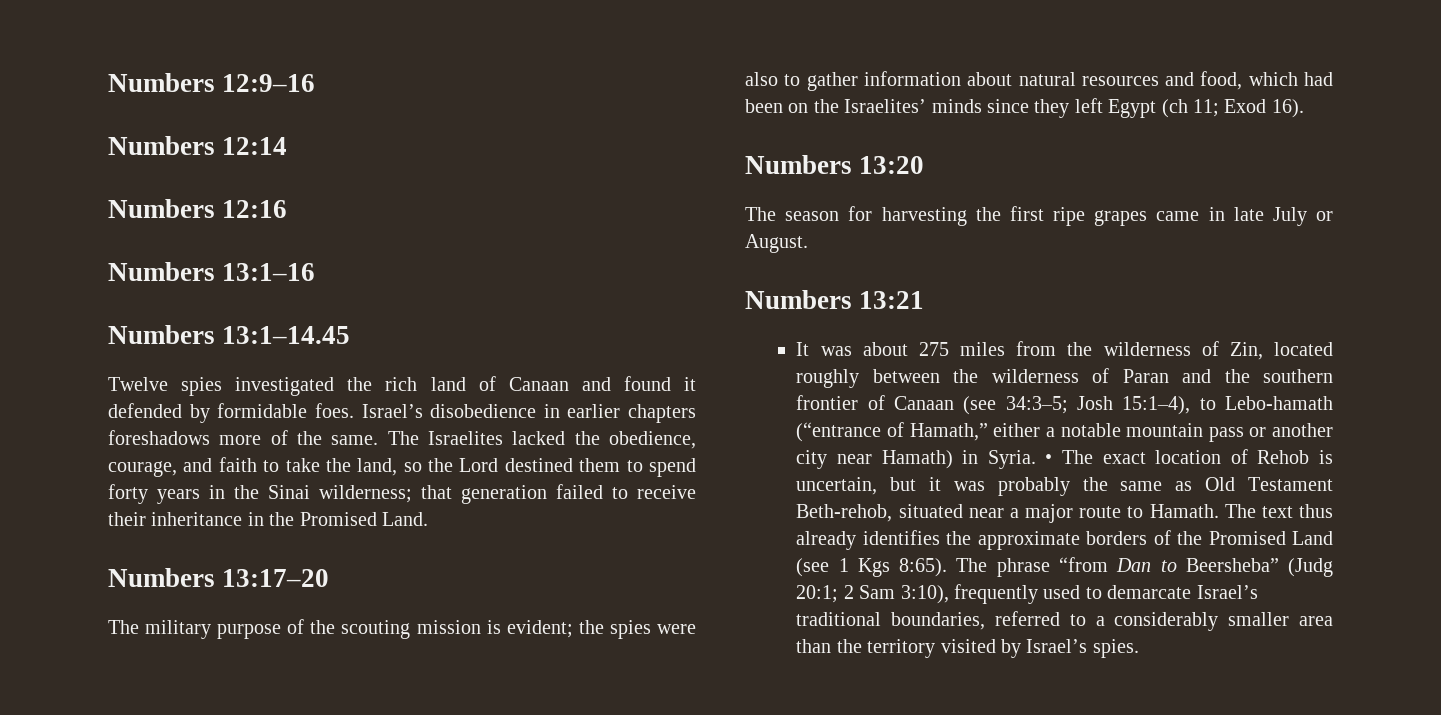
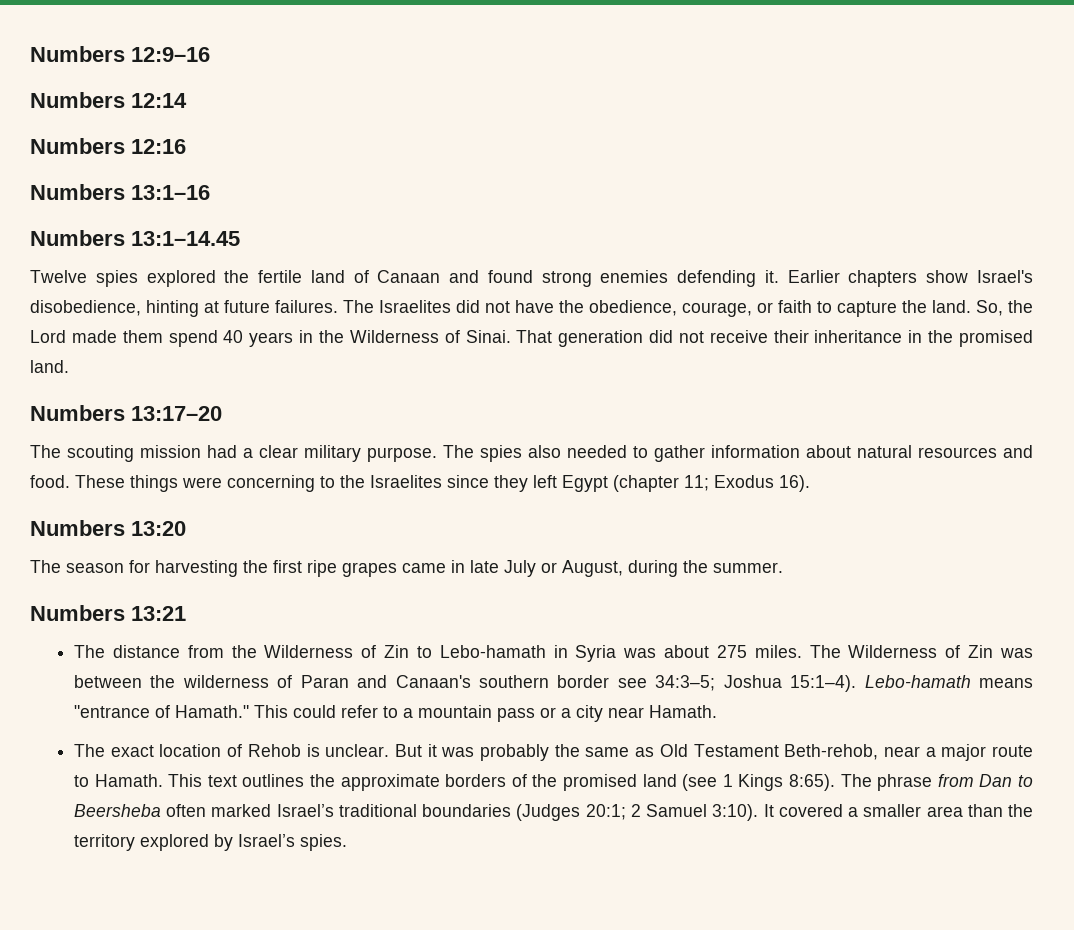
- Twelve spies investigated the rich land of Canaan and found it defended by formidable foes. Israel’s disobedience in earlier chapters foreshadows more of the same. The Israelites lacked the obedience, courage, and faith to take the land, so the Lord destined them to spend forty years in the Sinai wilderness; that generation failed to receive their inheritance in the Promised Land.
+ Twelve spies explored the fertile land of Canaan and found strong enemies defending it. Earlier chapters show Israel's disobedience, hinting at future failures. The Israelites did not have the obedience, courage, or faith to capture the land. So, the Lord made them spend 40 years in the Wilderness of Sinai. That generation did not receive their inheritance in the promised land.
- The military purpose of the scouting mission is evident; the spies were also to gather information about natural resources and food, which had been on the Israelites’ minds since they left Egypt (ch 11; Exod 16).
+ The scouting mission had a clear military purpose. The spies also needed to gather information about natural resources and food. These things were concerning to the Israelites since they left Egypt (chapter 11; Exodus 16).
- The season for harvesting the first ripe grapes came in late July or August.
+ The season for harvesting the first ripe grapes came in late July or August, during the summer.
  Numbers 13:21
- It was about 275 miles from the wilderness of Zin, located roughly between the wilderness of Paran and the southern frontier of Canaan (see 34:3–5; Josh 15:1–4), to Lebo-hamath (“entrance of Hamath,” either a notable mountain pass or another city near Hamath) in Syria. • The exact location of Rehob is uncertain, but it was probably the same as Old Testament Beth-rehob, situated near a major route to Hamath.
+ The distance from the Wilderness of Zin to Lebo-hamath in Syria was about 275 miles. The Wilderness of Zin was between the wilderness of Paran and Canaan's southern border see 34:3–5; Joshua 15:1–4). Lebo-hamath means "entrance of Hamath." This could refer to a mountain pass or a city near Hamath.
+ The exact location of Rehob is unclear. But it was probably the same as Old Testament Beth-rehob, near a major route to Hamath.
- The text thus already identifies the approximate borders of the Promised Land (see 1 Kgs 8:65).
+ This text outlines the approximate borders of the promised land (see 1 Kings 8:65).
- The phrase “from Dan to Beersheba” (Judg 20:1; 2 Sam 3:10), frequently used to demarcate Israel’s traditional boundaries, referred to a considerably smaller area than the territory visited by Israel’s spies.
+ The phrase from Dan to Beersheba often marked Israel’s traditional boundaries (Judges 20:1; 2 Samuel 3:10). It covered a smaller area than the territory explored by Israel’s spies.

